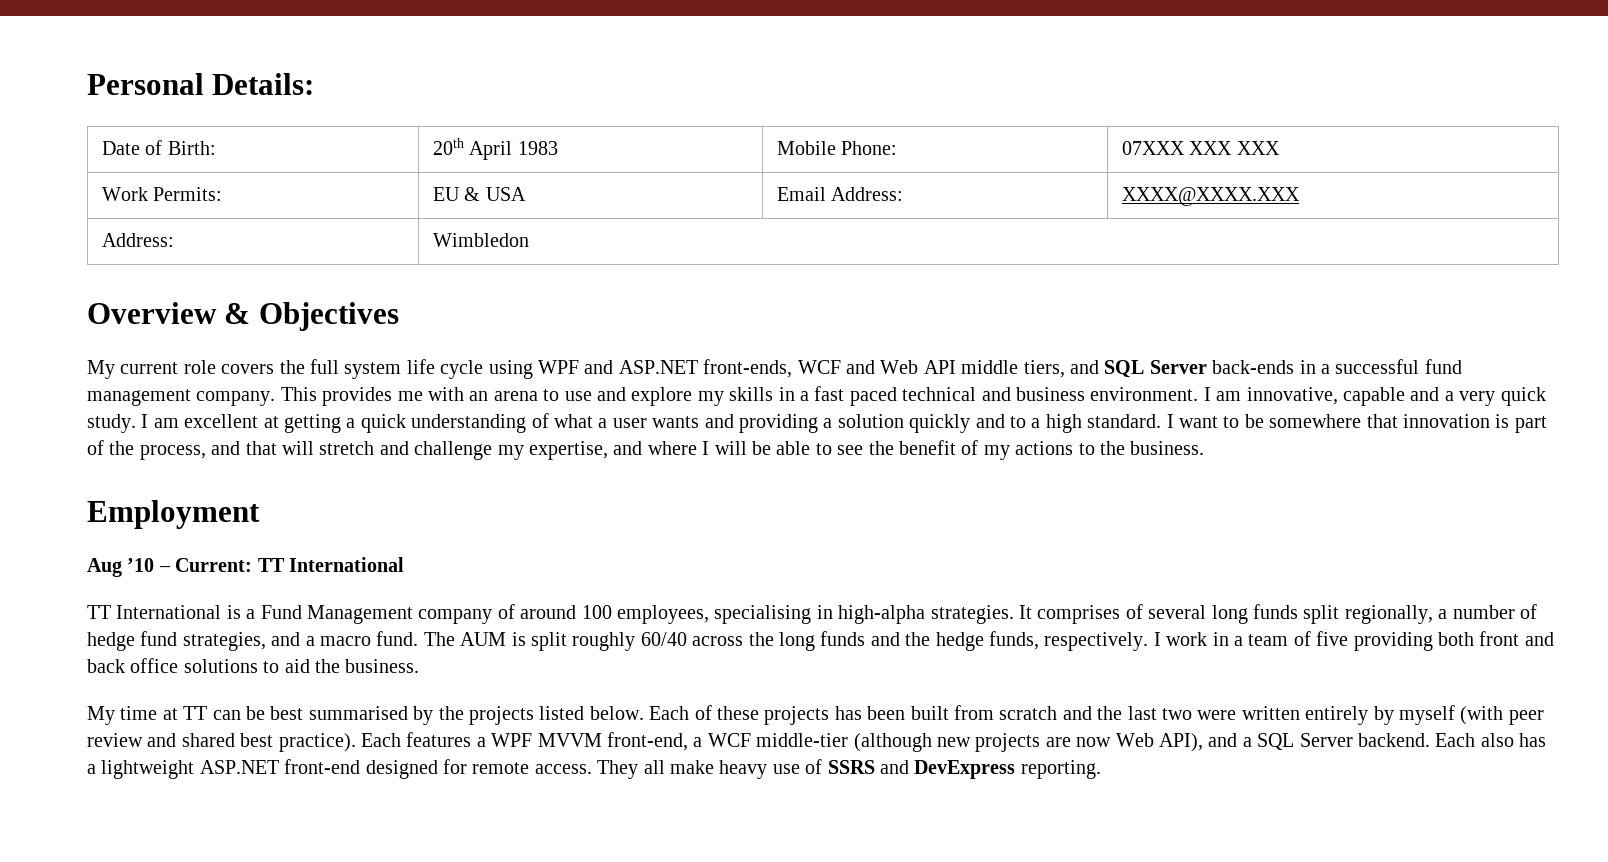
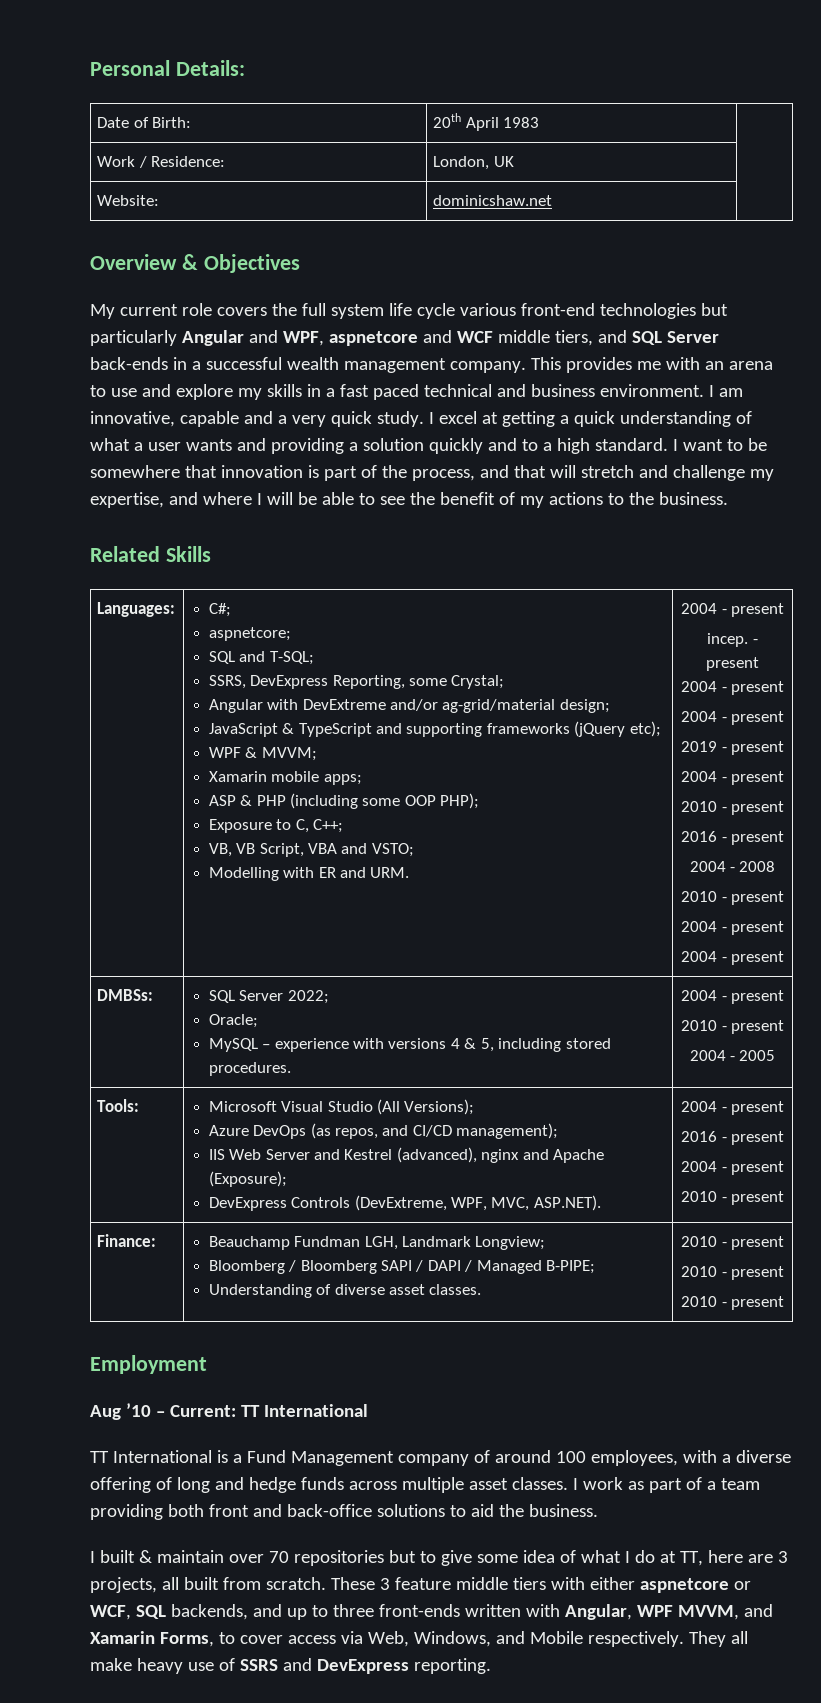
- Date of Birth: | 20th April 1983 | Mobile Phone: | 07XXX XXX XXX
- Work Permits: | EU & USA | Email Address: | XXXX@XXXX.XXX
- Address: | Wimbledon
+ Date of Birth: | 20th April 1983 |
+ Work / Residence: | London, UK |
+ Website: | dominicshaw.net |
- My current role covers the full system life cycle using WPF and ASP.NET front-ends, WCF and Web API middle tiers, and SQL Server back-ends in a successful fund management company.
+ My current role covers the full system life cycle various front-end technologies but particularly Angular and WPF, aspnetcore and WCF middle tiers, and SQL Server back-ends in a successful wealth management company.
- I am excellent at getting a quick understanding of what a user wants and providing a solution quickly and to a high standard.
+ I excel at getting a quick understanding of what a user wants and providing a solution quickly and to a high standard.
+ Related Skills
+ Languages: | C#;
+ aspnetcore;
+ SQL and T-SQL;
+ SSRS, DevExpress Reporting, some Crystal;
+ Angular with DevExtreme and/or ag-grid/material design;
+ JavaScript & TypeScript and supporting frameworks (jQuery etc);
+ WPF & MVVM;
+ Xamarin mobile apps;
+ ASP & PHP (including some OOP PHP);
+ Exposure to C, C++;
+ VB, VB Script, VBA and VSTO;
+ Modelling with ER and URM. | 2004 - present
+ incep. - present
+ 2004 - present
+ 2004 - present
+ 2019 - present
+ 2004 - present
+ 2010 - present
+ 2016 - present
+ 2004 - 2008
+ 2010 - present
+ 2004 - present
+ 2004 - present
+ DMBSs: | SQL Server 2022;
+ Oracle;
+ MySQL – experience with versions 4 & 5, including stored procedures. | 2004 - present
+ 2010 - present
+ 2004 - 2005
+ Tools: | Microsoft Visual Studio (All Versions);
+ Azure DevOps (as repos, and CI/CD management);
+ IIS Web Server and Kestrel (advanced), nginx and Apache (Exposure);
+ DevExpress Controls (DevExtreme, WPF, MVC, ASP.NET). | 2004 - present
+ 2016 - present
+ 2004 - present
+ 2010 - present
+ Finance: | Beauchamp Fundman LGH, Landmark Longview;
+ Bloomberg / Bloomberg SAPI / DAPI / Managed B-PIPE;
+ Understanding of diverse asset classes. | 2010 - present
+ 2010 - present
+ 2010 - present
- TT International is a Fund Management company of around 100 employees, specialising in high-alpha strategies. It comprises of several long funds split regionally, a number of hedge fund strategies, and a macro fund. The AUM is split roughly 60/40 across the long funds and the hedge funds, respectively. I work in a team of five providing both front and back office solutions to aid the business.
+ TT International is a Fund Management company of around 100 employees, with a diverse offering of long and hedge funds across multiple asset classes. I work as part of a team providing both front and back-office solutions to aid the business.
- My time at TT can be best summarised by the projects listed below. Each of these projects has been built from scratch and the last two were written entirely by myself (with peer review and shared best practice). Each features a WPF MVVM front-end, a WCF middle-tier (although new projects are now Web API), and a SQL Server backend. Each also has a lightweight ASP.NET front-end designed for remote access.
+ I built & maintain over 70 repositories but to give some idea of what I do at TT, here are 3 projects, all built from scratch. These 3 feature middle tiers with either aspnetcore or WCF, SQL backends, and up to three front-ends written with Angular, WPF MVVM, and Xamarin Forms, to cover access via Web, Windows, and Mobile respectively.

